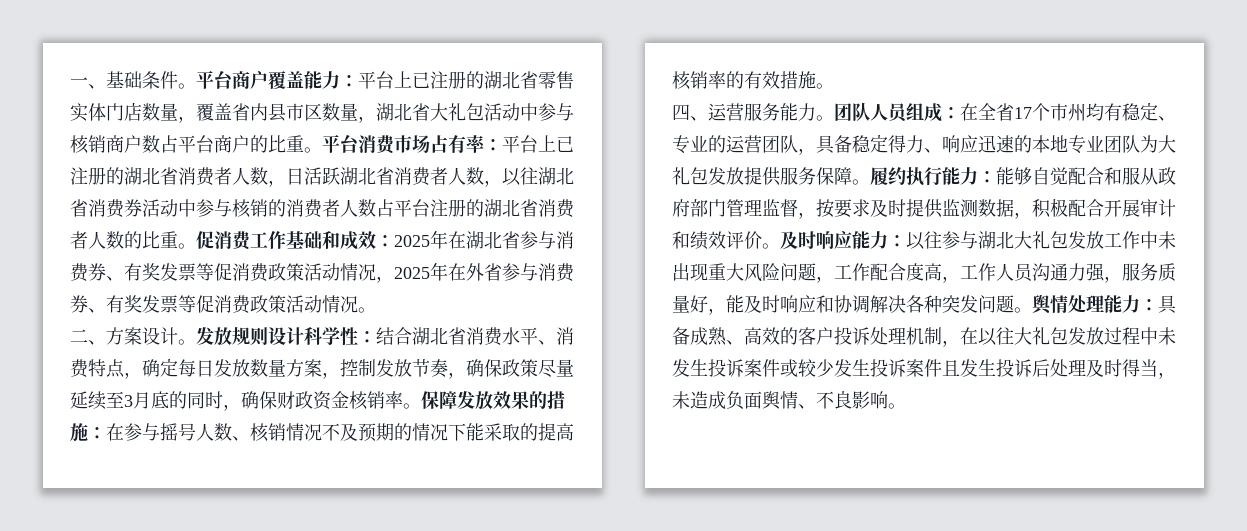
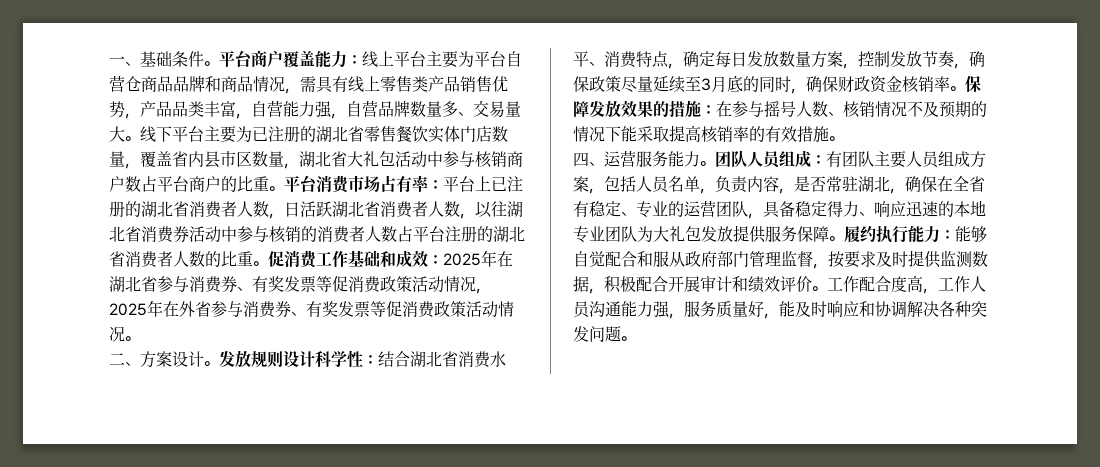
- 平台商户覆盖能力：平台上已注册的湖北省零售实体门店数量，覆盖省内县市区数量，湖北省大礼包活动中参与核销商户数占平台商户的比重。
+ 平台商户覆盖能力：线上平台主要为平台自营仓商品品牌和商品情况，需具有线上零售类产品销售优势，产品品类丰富，自营能力强，自营品牌数量多、交易量大。线下平台主要为已注册的湖北省零售餐饮实体门店数量，覆盖省内县市区数量，湖北省大礼包活动中参与核销商户数占平台商户的比重。
- 保障发放效果的措施：在参与摇号人数、核销情况不及预期的情况下能采取的提高核销率的有效措施。
+ 保障发放效果的措施：在参与摇号人数、核销情况不及预期的情况下能采取提高核销率的有效措施。
- 团队人员组成：在全省17个市州均有稳定、专业的运营团队，具备稳定得力、响应迅速的本地专业团队为大礼包发放提供服务保障。
+ 团队人员组成：有团队主要人员组成方案，包括人员名单，负责内容，是否常驻湖北，确保在全省有稳定、专业的运营团队，具备稳定得力、响应迅速的本地专业团队为大礼包发放提供服务保障。
- 及时响应能力：以往参与湖北大礼包发放工作中未出现重大风险问题，工作配合度高，工作人员沟通力强，服务质量好，能及时响应和协调解决各种突发问题。舆情处理能力：具备成熟、高效的客户投诉处理机制，在以往大礼包发放过程中未发生投诉案件或较少发生投诉案件且发生投诉后处理及时得当，未造成负面舆情、不良影响。
+ 工作配合度高，工作人员沟通能力强，服务质量好，能及时响应和协调解决各种突发问题。

